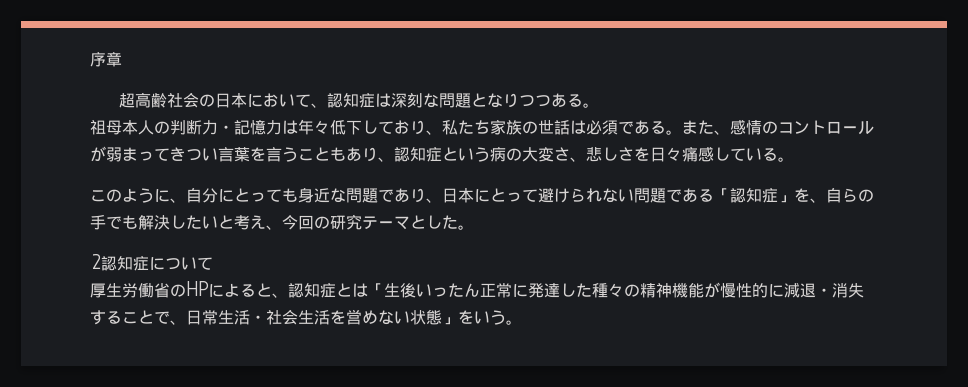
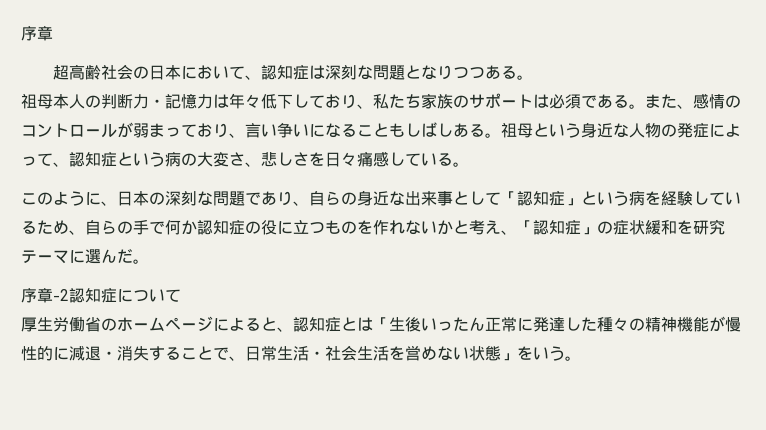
- 祖母本人の判断力・記憶力は年々低下しており、私たち家族の世話は必須である。
+ 祖母本人の判断力・記憶力は年々低下しており、私たち家族のサポートは必須である。
- また、感情のコントロールが弱まってきつい言葉を言うこともあり、認知症という病の大変さ、悲しさを日々痛感している。
+ また、感情のコントロールが弱まっており、言い争いになることもしばしある。祖母という身近な人物の発症によって、認知症という病の大変さ、悲しさを日々痛感している。
- このように、自分にとっても身近な問題であり、日本にとって避けられない問題である「認知症」を、自らの手でも解決したいと考え、今回の研究テーマとした。
- 2認知症について
+ このように、日本の深刻な問題であり、自らの身近な出来事として「認知症」という病を経験しているため、自らの手で何か認知症の役に立つものを作れないかと考え、「認知症」の症状緩和を研究テーマに選んだ。
+ 序章-2認知症について
- 厚生労働省のHPによると、認知症とは「生後いったん正常に発達した種々の精神機能が慢性的に減退・消失することで、日常生活・社会生活を営めない状態」をいう。
+ 厚生労働省のホームページによると、認知症とは「生後いったん正常に発達した種々の精神機能が慢性的に減退・消失することで、日常生活・社会生活を営めない状態」をいう。

